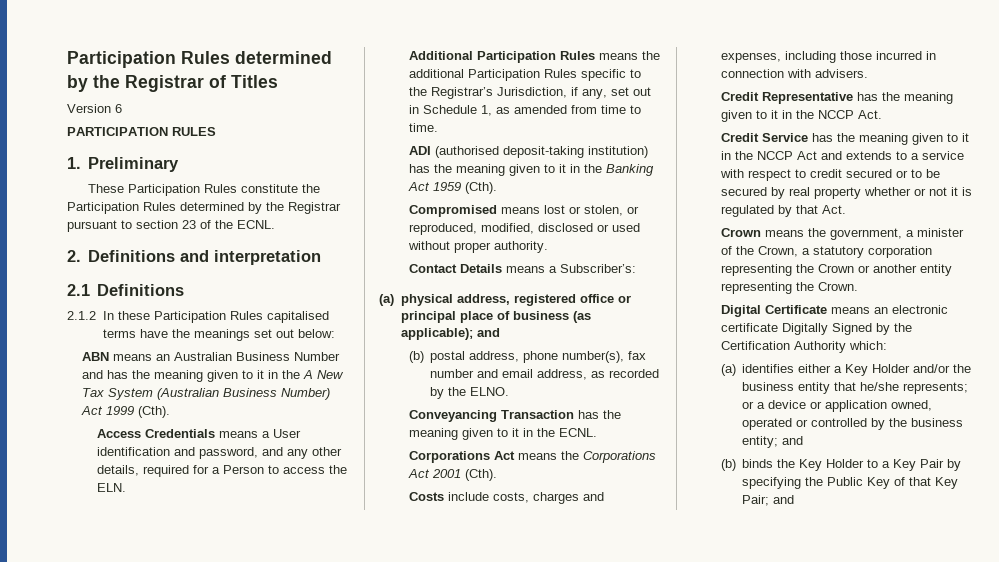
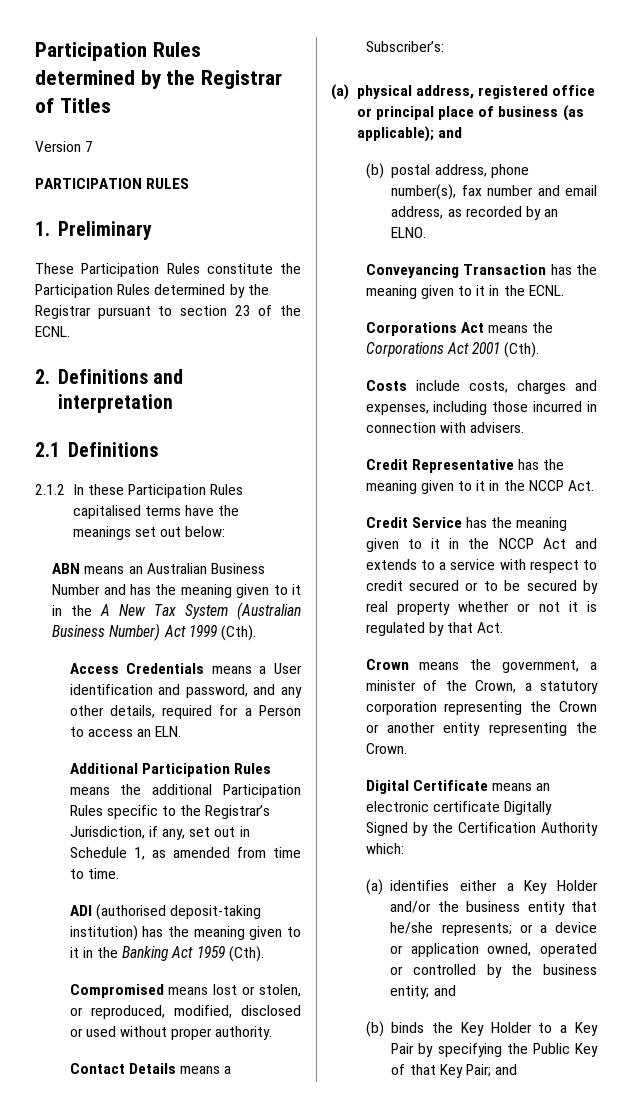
- Version 6
+ Version 7
- Access Credentials means a User identification and password, and any other details, required for a Person to access the ELN.
+ Access Credentials means a User identification and password, and any other details, required for a Person to access an ELN.
- (b) postal address, phone number(s), fax number and email address, as recorded by the ELNO.
+ (b) postal address, phone number(s), fax number and email address, as recorded by an ELNO.

